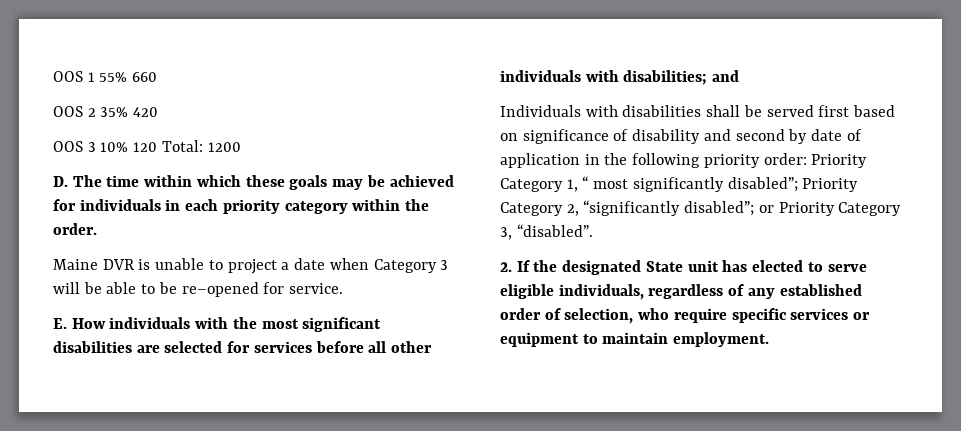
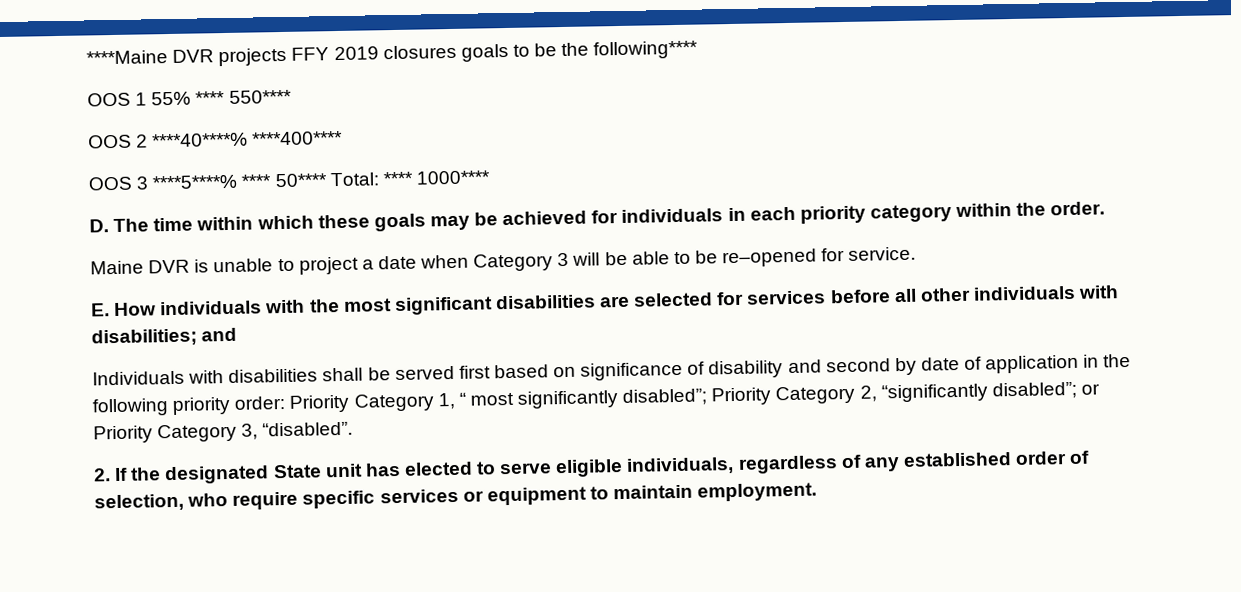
+ ****Maine DVR projects FFY 2019 closures goals to be the following****
- OOS 1 55% 660
+ OOS 1 55% **** 550****
- OOS 2 35% 420
+ OOS 2 ****40****% ****400****
- OOS 3 10% 120 Total: 1200
+ OOS 3 ****5****% **** 50**** Total: **** 1000****

